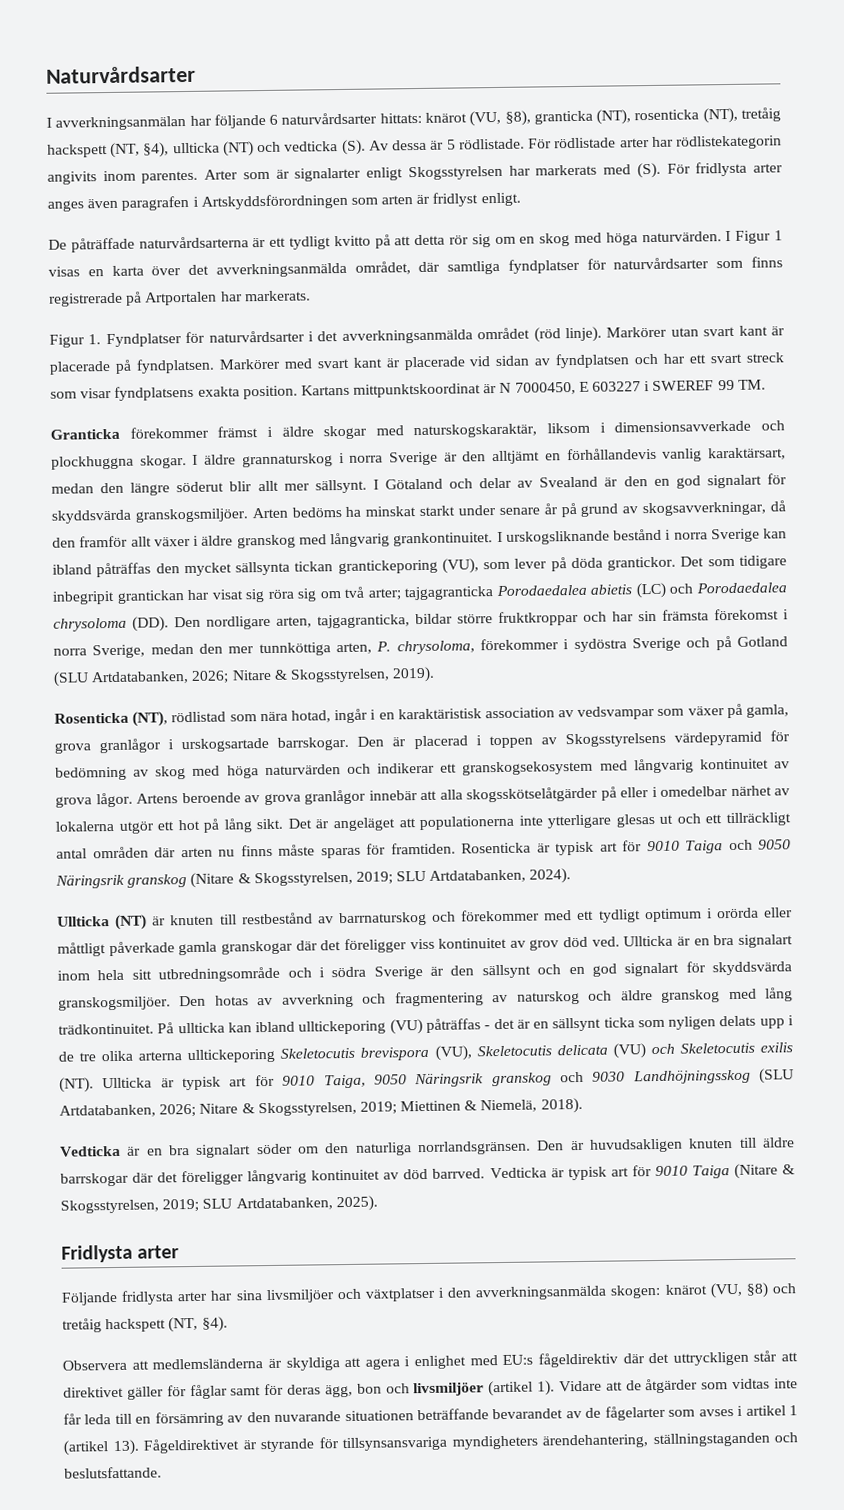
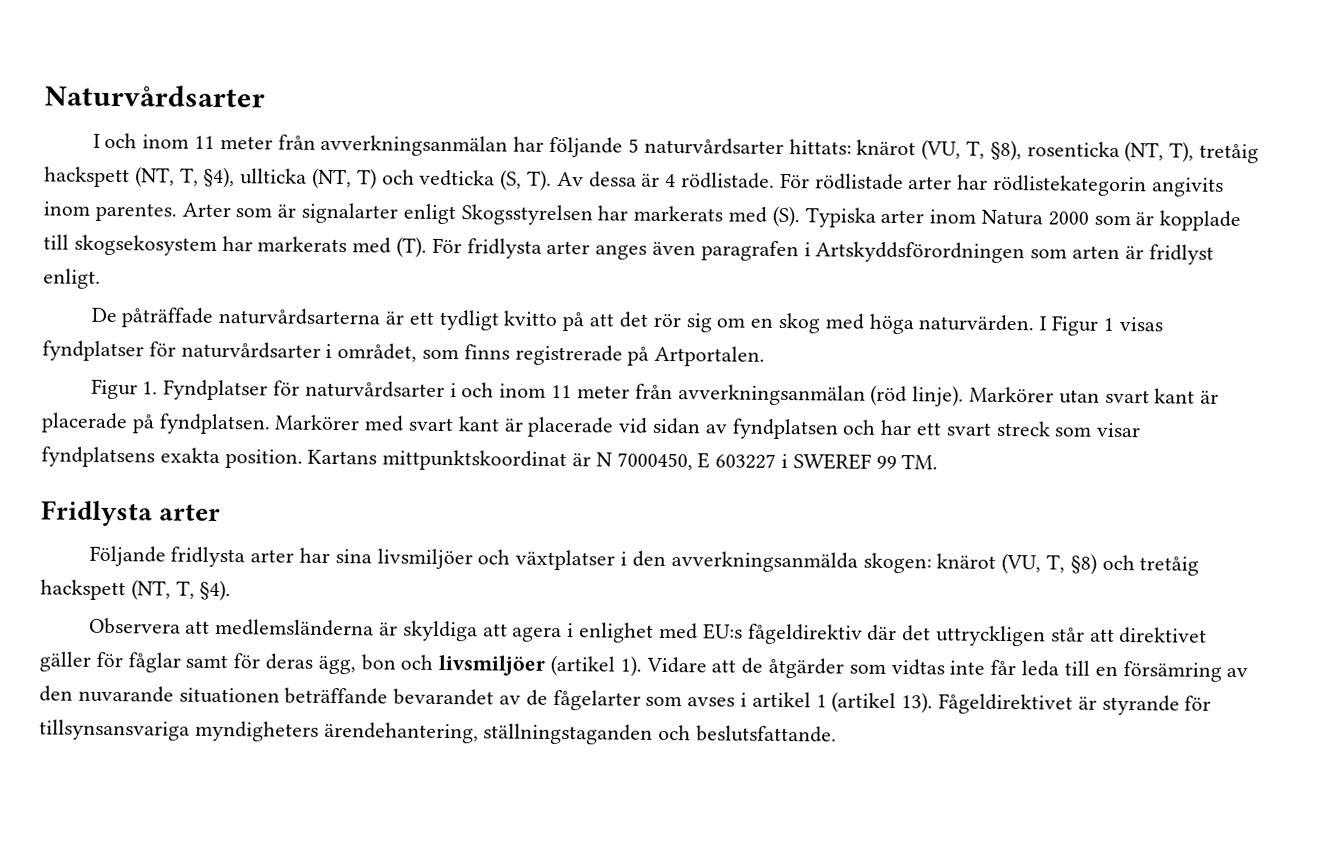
- I avverkningsanmälan har följande 6 naturvårdsarter hittats: knärot (VU, §8), granticka (NT), rosenticka (NT), tretåig hackspett (NT, §4), ullticka (NT) och vedticka (S). Av dessa är 5 rödlistade.
+ I och inom 11 meter från avverkningsanmälan har följande 5 naturvårdsarter hittats: knärot (VU, T, §8), rosenticka (NT, T), tretåig hackspett (NT, T, §4), ullticka (NT, T) och vedticka (S, T). Av dessa är 4 rödlistade.
- Arter som är signalarter enligt Skogsstyrelsen har markerats med (S). För fridlysta arter anges även paragrafen i Artskyddsförordningen som arten är fridlyst enligt.
+ Arter som är signalarter enligt Skogsstyrelsen har markerats med (S). Typiska arter inom Natura 2000 som är kopplade till skogsekosystem har markerats med (T). För fridlysta arter anges även paragrafen i Artskyddsförordningen som arten är fridlyst enligt.
- De påträffade naturvårdsarterna är ett tydligt kvitto på att detta rör sig om en skog med höga naturvärden.
+ De påträffade naturvårdsarterna är ett tydligt kvitto på att det rör sig om en skog med höga naturvärden.
- I Figur 1 visas en karta över det avverkningsanmälda området, där samtliga fyndplatser för naturvårdsarter som finns registrerade på Artportalen har markerats.
+ I Figur 1 visas fyndplatser för naturvårdsarter i området, som finns registrerade på Artportalen.
- Figur 1. Fyndplatser för naturvårdsarter i det avverkningsanmälda området (röd linje).
+ Figur 1. Fyndplatser för naturvårdsarter i och inom 11 meter från avverkningsanmälan (röd linje).
- Granticka förekommer främst i äldre skogar med naturskogskaraktär, liksom i dimensionsavverkade och plockhuggna skogar. I äldre grannaturskog i norra Sverige är den alltjämt en förhållandevis vanlig karaktärsart, medan den längre söderut blir allt mer sällsynt. I Götaland och delar av Svealand är den en god signalart för skyddsvärda granskogsmiljöer. Arten bedöms ha minskat starkt under senare år på grund av skogsavverkningar, då den framför allt växer i äldre granskog med långvarig grankontinuitet. I urskogsliknande bestånd i norra Sverige kan ibland påträffas den mycket sällsynta tickan grantickeporing (VU), som lever på döda grantickor. Det som tidigare inbegripit grantickan har visat sig röra sig om två arter; tajgagranticka Porodaedalea abietis (LC) och Porodaedalea chrysoloma (DD). Den nordligare arten, tajgagranticka, bildar större fruktkroppar och har sin främsta förekomst i norra Sverige, medan den mer tunnköttiga arten, P. chrysoloma, förekommer i sydöstra Sverige och på Gotland (SLU Artdatabanken, 2026; Nitare & Skogsstyrelsen, 2019).
- Rosenticka (NT), rödlistad som nära hotad, ingår i en karaktäristisk association av vedsvampar som växer på gamla, grova granlågor i urskogsartade barrskogar. Den är placerad i toppen av Skogsstyrelsens värdepyramid för bedömning av skog med höga naturvärden och indikerar ett granskogsekosystem med långvarig kontinuitet av grova lågor. Artens beroende av grova granlågor innebär att alla skogsskötselåtgärder på eller i omedelbar närhet av lokalerna utgör ett hot på lång sikt. Det är angeläget att populationerna inte ytterligare glesas ut och ett tillräckligt antal områden där arten nu finns måste sparas för framtiden. Rosenticka är typisk art för 9010 Taiga och 9050 Näringsrik granskog (Nitare & Skogsstyrelsen, 2019; SLU Artdatabanken, 2024).
- Ullticka (NT) är knuten till restbestånd av barrnaturskog och förekommer med ett tydligt optimum i orörda eller måttligt påverkade gamla granskogar där det föreligger viss kontinuitet av grov död ved. Ullticka är en bra signalart inom hela sitt utbredningsområde och i södra Sverige är den sällsynt och en god signalart för skyddsvärda granskogsmiljöer. Den hotas av avverkning och fragmentering av naturskog och äldre granskog med lång trädkontinuitet. På ullticka kan ibland ulltickeporing (VU) påträffas - det är en sällsynt ticka som nyligen delats upp i de tre olika arterna ulltickeporing Skeletocutis brevispora (VU), Skeletocutis delicata (VU) och Skeletocutis exilis (NT). Ullticka är typisk art för 9010 Taiga, 9050 Näringsrik granskog och 9030 Landhöjningsskog (SLU Artdatabanken, 2026; Nitare & Skogsstyrelsen, 2019; Miettinen & Niemelä, 2018).
- Vedticka är en bra signalart söder om den naturliga norrlandsgränsen. Den är huvudsakligen knuten till äldre barrskogar där det föreligger långvarig kontinuitet av död barrved. Vedticka är typisk art för 9010 Taiga (Nitare & Skogsstyrelsen, 2019; SLU Artdatabanken, 2025).
- Följande fridlysta arter har sina livsmiljöer och växtplatser i den avverkningsanmälda skogen: knärot (VU, §8) och tretåig hackspett (NT, §4).
+ Följande fridlysta arter har sina livsmiljöer och växtplatser i den avverkningsanmälda skogen: knärot (VU, T, §8) och tretåig hackspett (NT, T, §4).

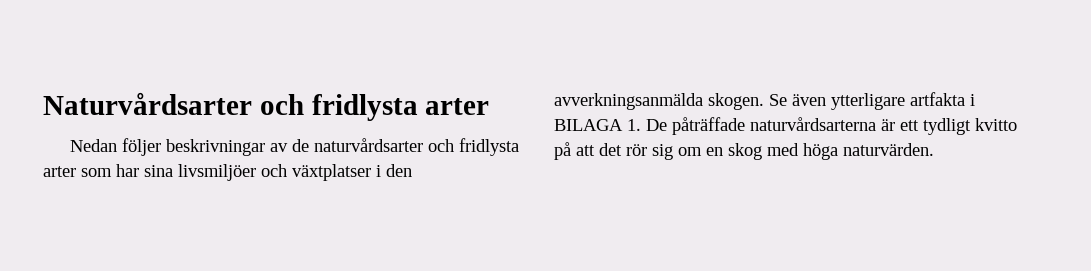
- Naturvårdsarter
- I och inom 11 meter från avverkningsanmälan har följande 5 naturvårdsarter hittats: knärot (VU, T, §8), rosenticka (NT, T), tretåig hackspett (NT, T, §4), ullticka (NT, T) och vedticka (S, T). Av dessa är 4 rödlistade. För rödlistade arter har rödlistekategorin angivits inom parentes. Arter som är signalarter enligt Skogsstyrelsen har markerats med (S). Typiska arter inom Natura 2000 som är kopplade till skogsekosystem har markerats med (T). För fridlysta arter anges även paragrafen i Artskyddsförordningen som arten är fridlyst enligt.
- De påträffade naturvårdsarterna är ett tydligt kvitto på att det rör sig om en skog med höga naturvärden. I Figur 1 visas fyndplatser för naturvårdsarter i området, som finns registrerade på Artportalen.
- Figur 1. Fyndplatser för naturvårdsarter i och inom 11 meter från avverkningsanmälan (röd linje). Markörer utan svart kant är placerade på fyndplatsen. Markörer med svart kant är placerade vid sidan av fyndplatsen och har ett svart streck som visar fyndplatsens exakta position. Kartans mittpunktskoordinat är N 7000450, E 603227 i SWEREF 99 TM.
- Fridlysta arter
- Följande fridlysta arter har sina livsmiljöer och växtplatser i den avverkningsanmälda skogen: knärot (VU, T, §8) och tretåig hackspett (NT, T, §4).
- Observera att medlemsländerna är skyldiga att agera i enlighet med EU:s fågeldirektiv där det uttryckligen står att direktivet gäller för fåglar samt för deras ägg, bon och livsmiljöer (artikel 1). Vidare att de åtgärder som vidtas inte får leda till en försämring av den nuvarande situationen beträffande bevarandet av de fågelarter som avses i artikel 1 (artikel 13). Fågeldirektivet är styrande för tillsynsansvariga myndigheters ärendehantering, ställningstaganden och beslutsfattande.
+ Naturvårdsarter och fridlysta arter
+ Nedan följer beskrivningar av de naturvårdsarter och fridlysta arter som har sina livsmiljöer och växtplatser i den avverkningsanmälda skogen. Se även ytterligare artfakta i BILAGA 1. De påträffade naturvårdsarterna är ett tydligt kvitto på att det rör sig om en skog med höga naturvärden.

